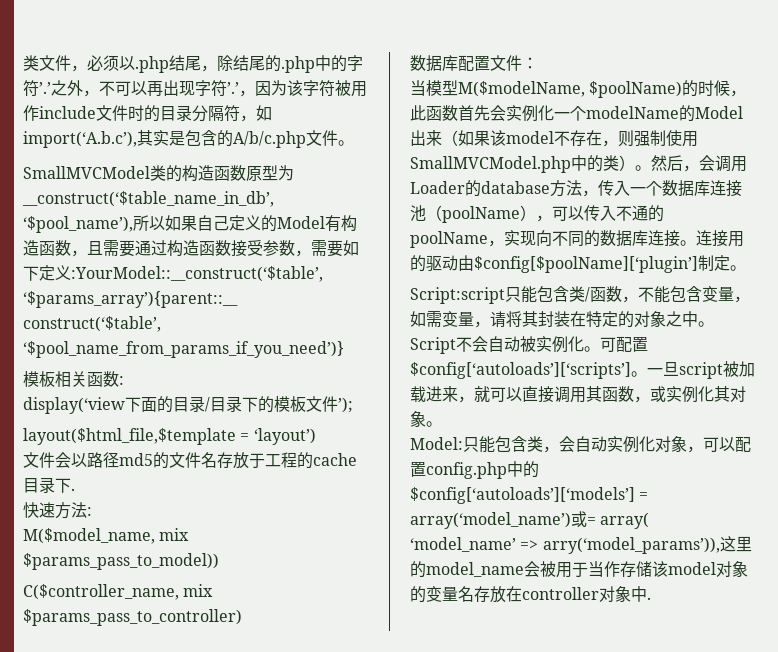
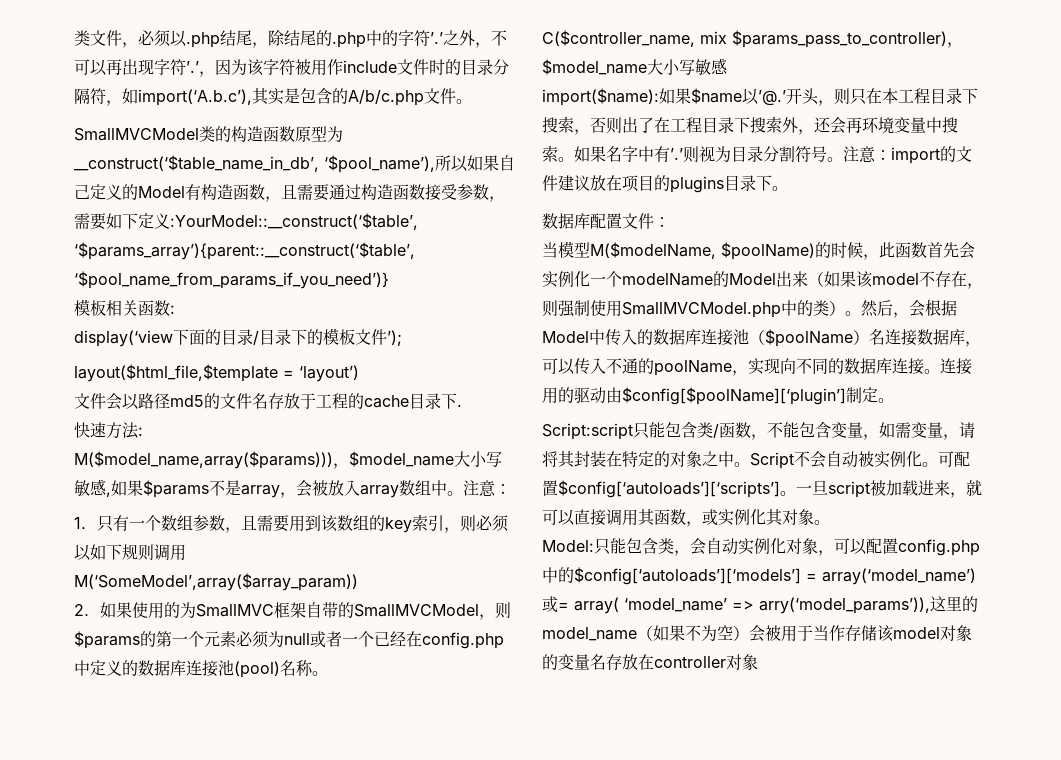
- M($model_name, mix $params_pass_to_model))
- C($controller_name, mix $params_pass_to_controller)
+ M($model_name,array($params)))，$model_name大小写敏感,如果$params不是array，会被放入array数组中。注意：
+ 1．只有一个数组参数，且需要用到该数组的key索引，则必须以如下规则调用
+ M(‘SomeModel’,array($array_param))
+ 2．如果使用的为SmallMVC框架自带的SmallMVCModel，则$params的第一个元素必须为null或者一个已经在config.php中定义的数据库连接池(pool)名称。
+ C($controller_name, mix $params_pass_to_controller)，$model_name大小写敏感
+ import($name):如果$name以’@.’开头，则只在本工程目录下搜索，否则出了在工程目录下搜索外，还会再环境变量中搜索。如果名字中有’.’则视为目录分割符号。注意：import的文件建议放在项目的plugins目录下。
- 然后，会调用Loader的database方法，传入一个数据库连接池（poolName），可以传入不通的poolName，实现向不同的数据库连接。
+ 然后，会根据Model中传入的数据库连接池（$poolName）名连接数据库，可以传入不通的poolName，实现向不同的数据库连接。
- Model:只能包含类，会自动实例化对象，可以配置config.php中的$config[‘autoloads’][‘models’] = array(‘model_name’)或= array( ‘model_name’ => arry(‘model_params’)),这里的model_name会被用于当作存储该model对象的变量名存放在controller对象中.
+ Model:只能包含类，会自动实例化对象，可以配置config.php中的$config[‘autoloads’][‘models’] = array(‘model_name’)或= array( ‘model_name’ => arry(‘model_params’)),这里的model_name（如果不为空）会被用于当作存储该model对象的变量名存放在controller对象

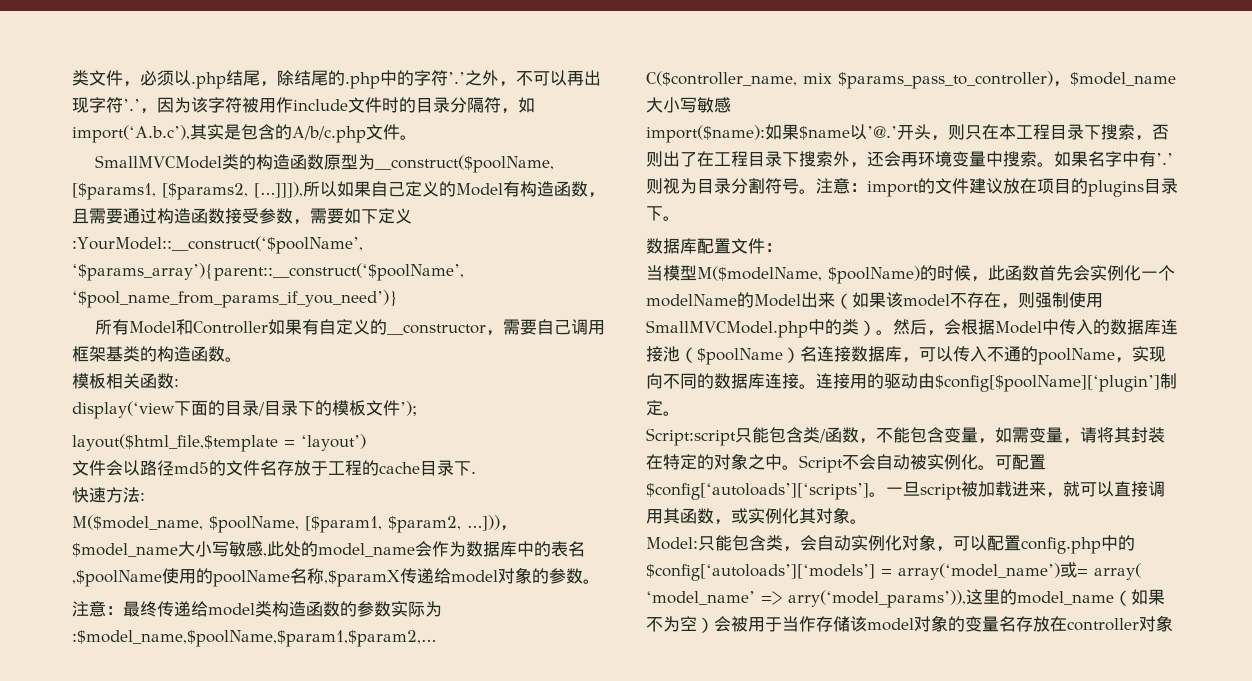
- SmallMVCModel类的构造函数原型为__construct(‘$table_name_in_db’, ‘$pool_name’),所以如果自己定义的Model有构造函数，且需要通过构造函数接受参数，需要如下定义:YourModel::__construct(‘$table’, ‘$params_array’){parent::__construct(‘$table’, ‘$pool_name_from_params_if_you_need’)}
+ SmallMVCModel类的构造函数原型为__construct($poolName, [$params1, [$params2, […]]]),所以如果自己定义的Model有构造函数，且需要通过构造函数接受参数，需要如下定义:YourModel::__construct(‘$poolName’, ‘$params_array’){parent::__construct(‘$poolName’, ‘$pool_name_from_params_if_you_need’)}
+ 所有Model和Controller如果有自定义的__constructor，需要自己调用框架基类的构造函数。
- M($model_name,array($params)))，$model_name大小写敏感,如果$params不是array，会被放入array数组中。注意：
- 1．只有一个数组参数，且需要用到该数组的key索引，则必须以如下规则调用
- M(‘SomeModel’,array($array_param))
- 2．如果使用的为SmallMVC框架自带的SmallMVCModel，则$params的第一个元素必须为null或者一个已经在config.php中定义的数据库连接池(pool)名称。
+ M($model_name, $poolName, [$param1, $param2, …]))，$model_name大小写敏感,此处的model_name会作为数据库中的表名,$poolName使用的poolName名称,$paramX传递给model对象的参数。
+ 注意：最终传递给model类构造函数的参数实际为:$model_name,$poolName,$param1,$param2,…

